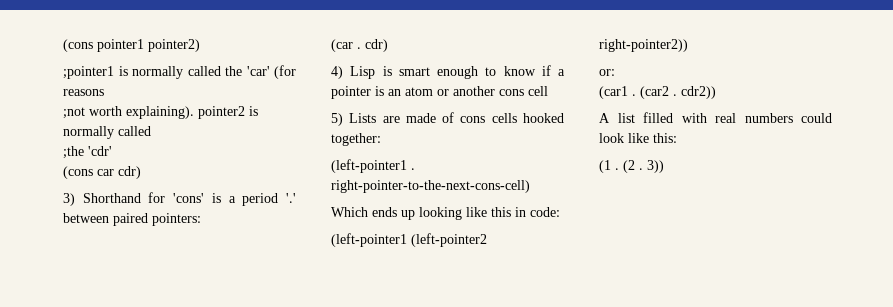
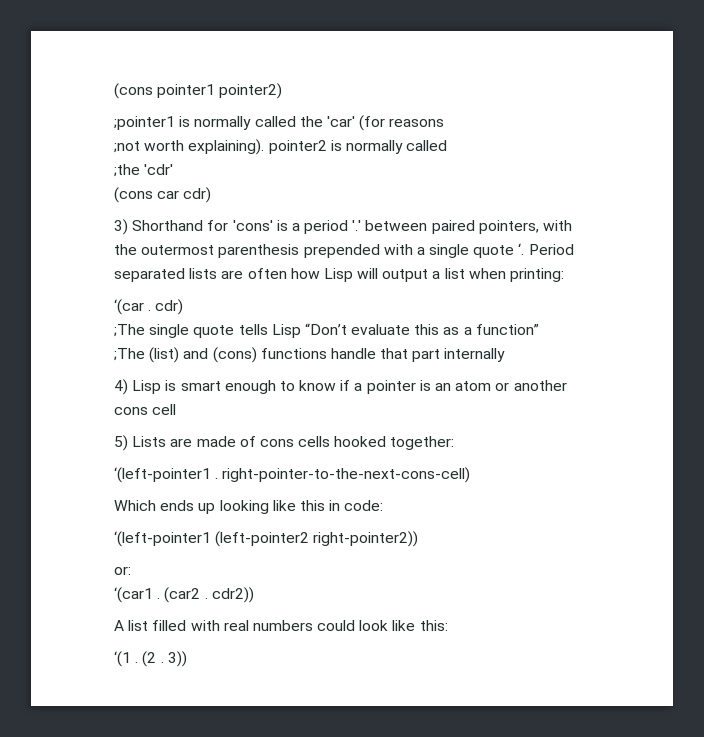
- 3) Shorthand for 'cons' is a period '.' between paired pointers:
- (car . cdr)
+ 3) Shorthand for 'cons' is a period '.' between paired pointers, with the outermost parenthesis prepended with a single quote ‘. Period separated lists are often how Lisp will output a list when printing:
+ ‘(car . cdr)
+ ;The single quote tells Lisp “Don’t evaluate this as a function”
+ ;The (list) and (cons) functions handle that part internally
- (left-pointer1 . right-pointer-to-the-next-cons-cell)
+ ‘(left-pointer1 . right-pointer-to-the-next-cons-cell)
- (left-pointer1 (left-pointer2 right-pointer2))
+ ‘(left-pointer1 (left-pointer2 right-pointer2))
- (car1 .
+ ‘(car1 .
- (1 .
+ ‘(1 .

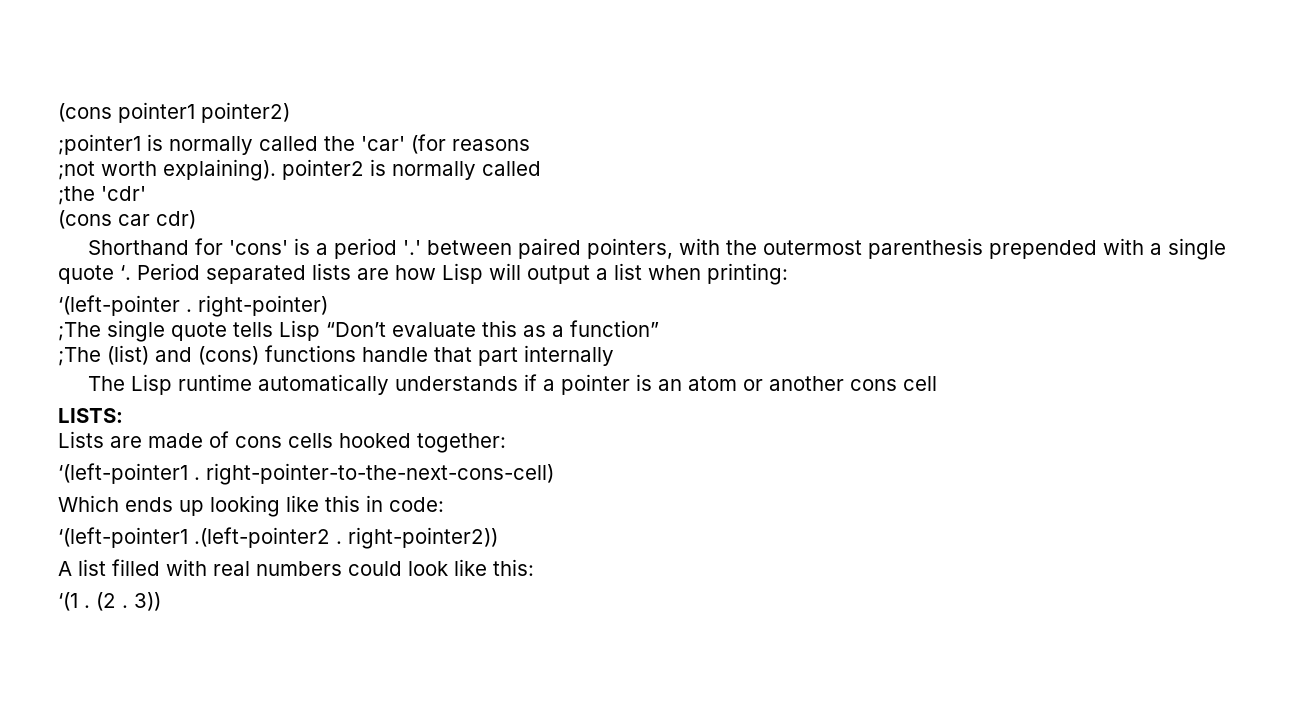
- 3) Shorthand for 'cons' is a period '.' between paired pointers, with the outermost parenthesis prepended with a single quote ‘.
+ Shorthand for 'cons' is a period '.' between paired pointers, with the outermost parenthesis prepended with a single quote ‘.
- Period separated lists are often how Lisp will output a list when printing:
+ Period separated lists are how Lisp will output a list when printing:
- ‘(car . cdr)
+ ‘(left-pointer . right-pointer)
- 4) Lisp is smart enough to know if a pointer is an atom or another cons cell
+ The Lisp runtime automatically understands if a pointer is an atom or another cons cell
- 5) Lists are made of cons cells hooked together:
+ LISTS:
+ Lists are made of cons cells hooked together:
- ‘(left-pointer1 (left-pointer2 right-pointer2))
+ ‘(left-pointer1 .(left-pointer2 . right-pointer2))
- or:
- ‘(car1 . (car2 . cdr2))

